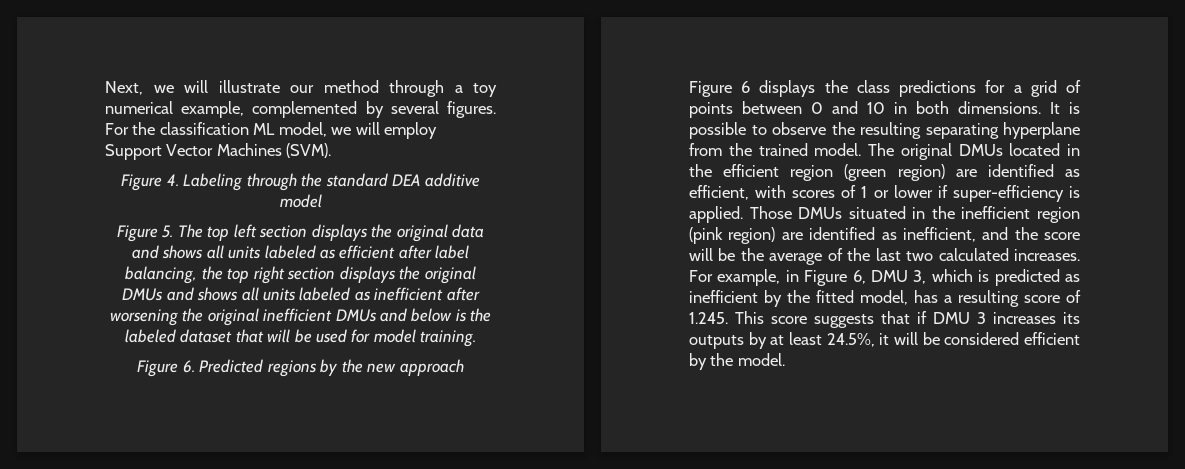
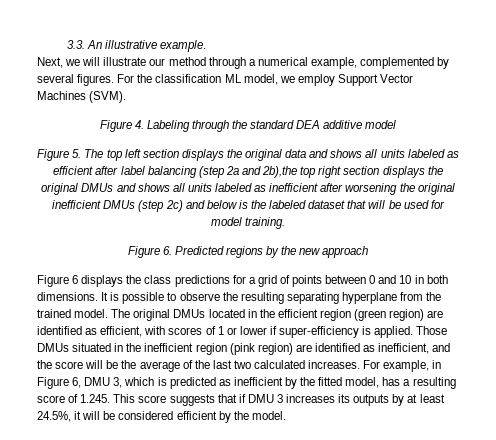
+ 3.3. An illustrative example.
- Next, we will illustrate our method through a toy numerical example, complemented by several figures.
+ Next, we will illustrate our method through a numerical example, complemented by several figures.
- For the classification ML model, we will employ Support Vector Machines (SVM).
+ For the classification ML model, we employ Support Vector Machines (SVM).
- Figure 5. The top left section displays the original data and shows all units labeled as efficient after label balancing, the top right section displays the original DMUs and shows all units labeled as inefficient after worsening the original inefficient DMUs and below is the labeled dataset that will be used for model training.
+ Figure 5. The top left section displays the original data and shows all units labeled as efficient after label balancing (step 2a and 2b),the top right section displays the original DMUs and shows all units labeled as inefficient after worsening the original inefficient DMUs (step 2c) and below is the labeled dataset that will be used for model training.

